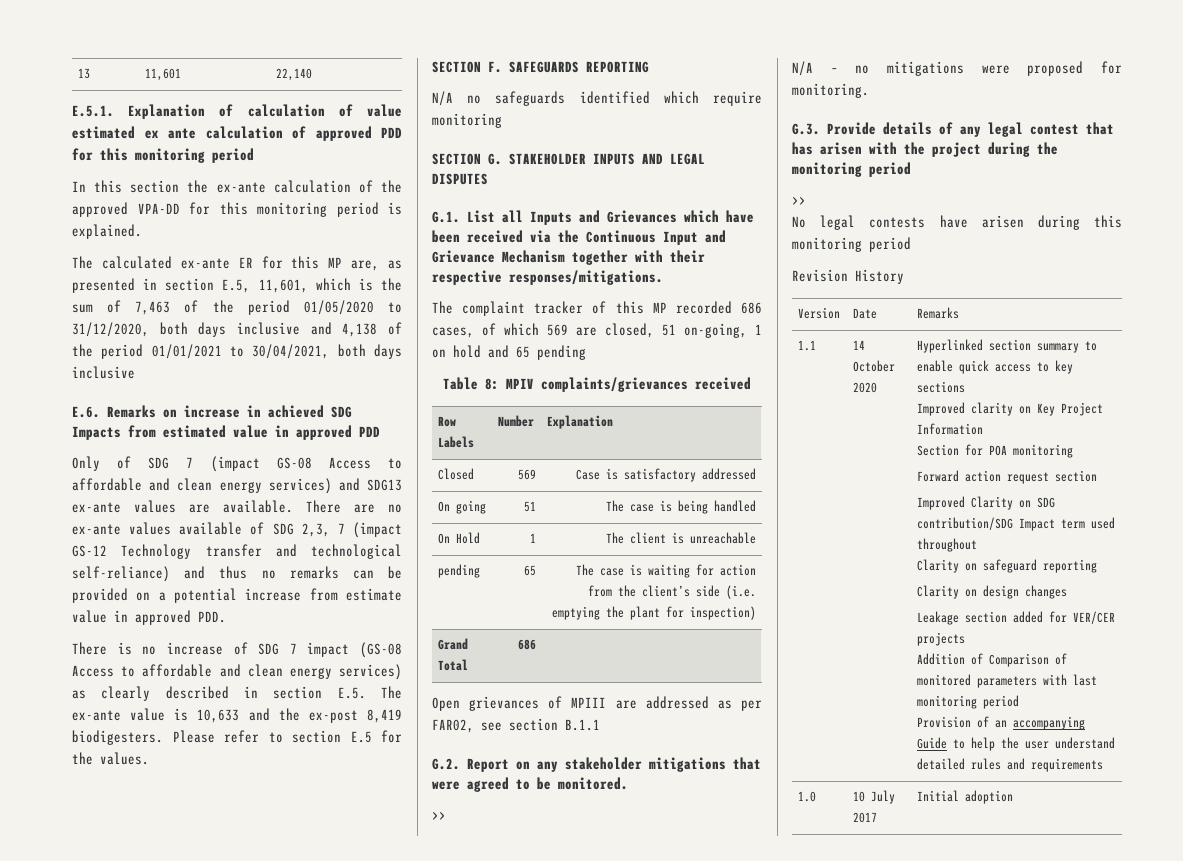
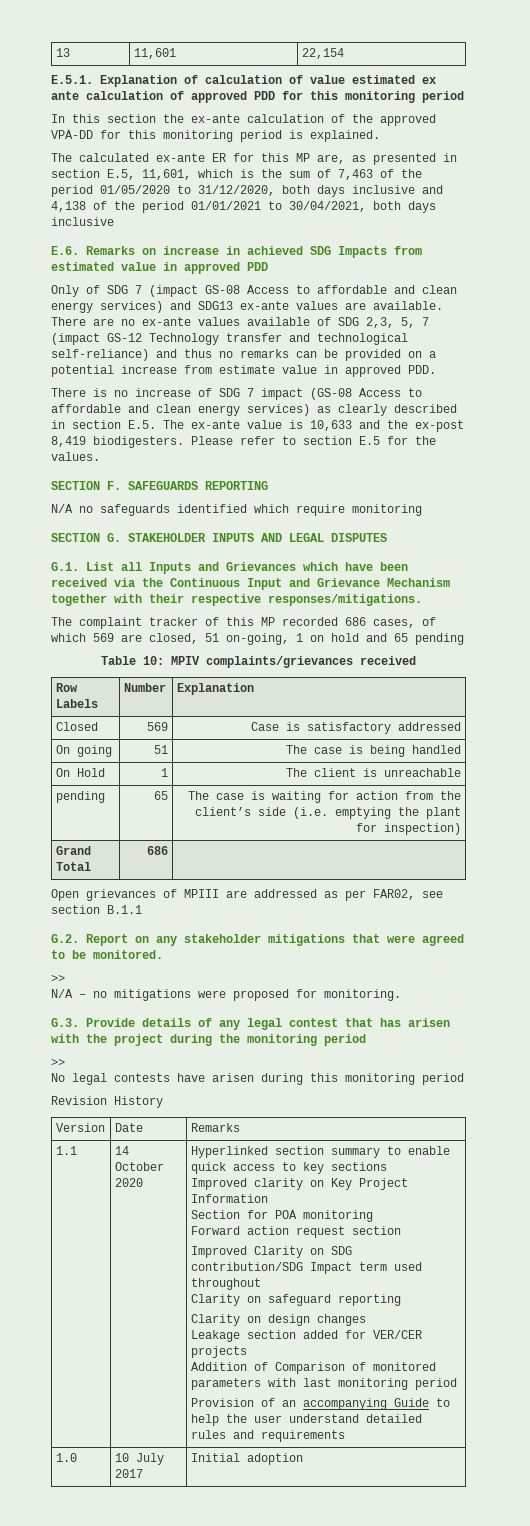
- 13 | 11,601 | 22,140
+ 13 | 11,601 | 22,154
- There are no ex-ante values available of SDG 2,3, 7 (impact GS-12 Technology transfer and technological self-reliance) and thus no remarks can be provided on a potential increase from estimate value in approved PDD.
+ There are no ex-ante values available of SDG 2,3, 5, 7 (impact GS-12 Technology transfer and technological self-reliance) and thus no remarks can be provided on a potential increase from estimate value in approved PDD.
- Table 8: MPIV complaints/grievances received
+ Table 10: MPIV complaints/grievances received

